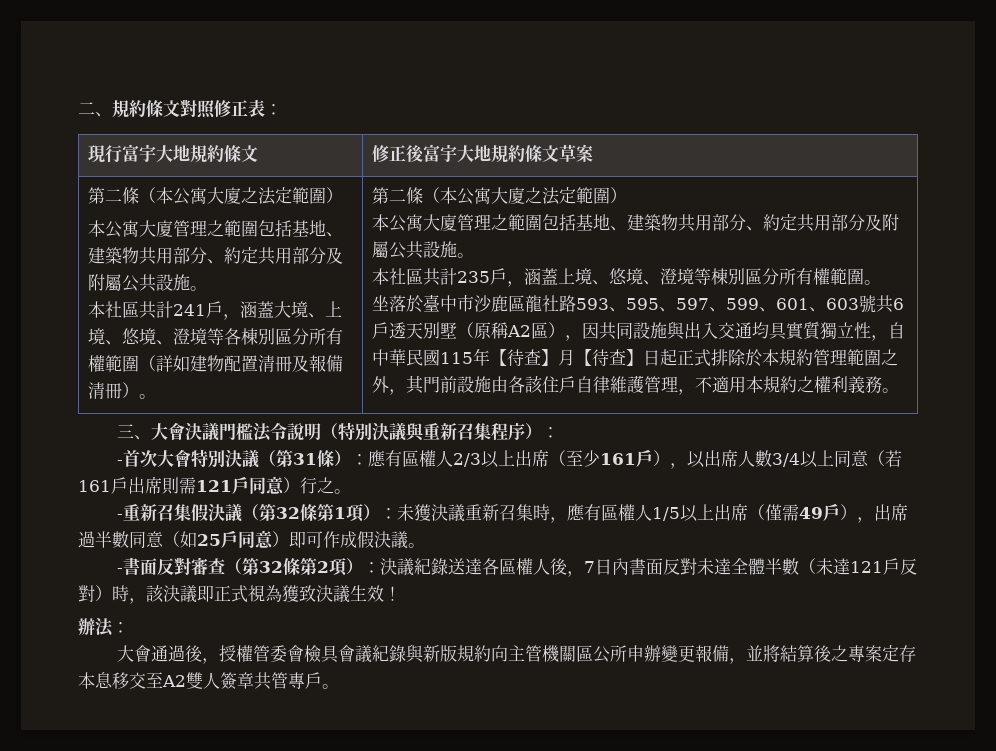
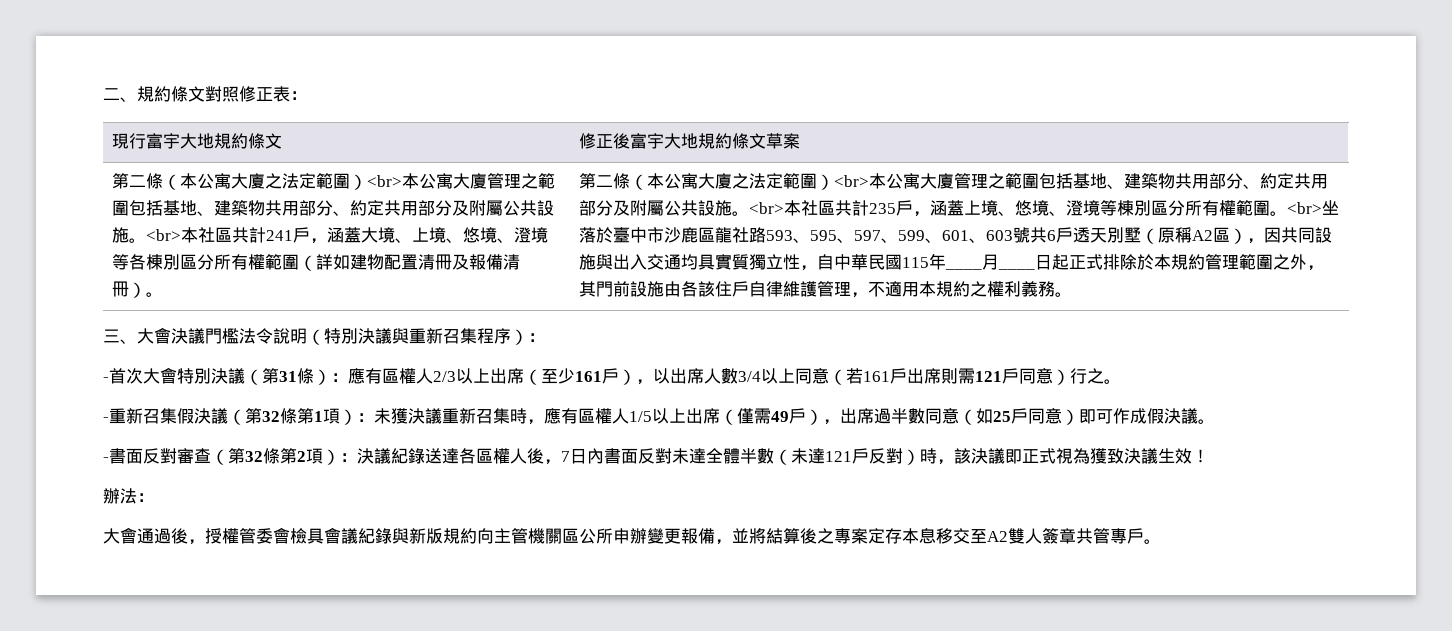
  現行富宇大地規約條文 | 修正後富宇大地規約條文草案
- 第二條（本公寓大廈之法定範圍）
- 本公寓大廈管理之範圍包括基地、建築物共用部分、約定共用部分及附屬公共設施。
- 本社區共計241戶，涵蓋大境、上境、悠境、澄境等各棟別區分所有權範圍（詳如建物配置清冊及報備清冊）。 | 第二條（本公寓大廈之法定範圍）
- 本公寓大廈管理之範圍包括基地、建築物共用部分、約定共用部分及附屬公共設施。
- 本社區共計235戶，涵蓋上境、悠境、澄境等棟別區分所有權範圍。
- 坐落於臺中市沙鹿區龍社路593、595、597、599、601、603號共6戶透天別墅（原稱A2區），因共同設施與出入交通均具實質獨立性，自中華民國115年【待查】月【待查】日起正式排除於本規約管理範圍之外，其門前設施由各該住戶自律維護管理，不適用本規約之權利義務。
+ 第二條（本公寓大廈之法定範圍）<br>本公寓大廈管理之範圍包括基地、建築物共用部分、約定共用部分及附屬公共設施。<br>本社區共計241戶，涵蓋大境、上境、悠境、澄境等各棟別區分所有權範圍（詳如建物配置清冊及報備清冊）。 | 第二條（本公寓大廈之法定範圍）<br>本公寓大廈管理之範圍包括基地、建築物共用部分、約定共用部分及附屬公共設施。<br>本社區共計235戶，涵蓋上境、悠境、澄境等棟別區分所有權範圍。<br>坐落於臺中市沙鹿區龍社路593、595、597、599、601、603號共6戶透天別墅（原稱A2區），因共同設施與出入交通均具實質獨立性，自中華民國115年____月____日起正式排除於本規約管理範圍之外，其門前設施由各該住戶自律維護管理，不適用本規約之權利義務。

